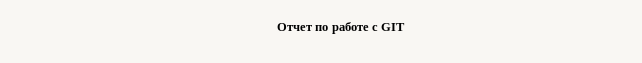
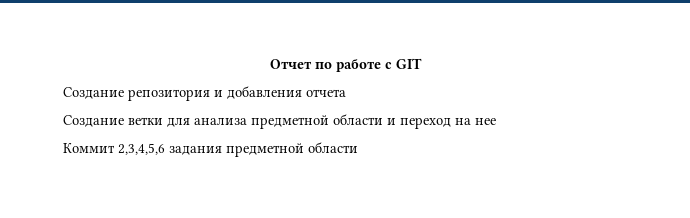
+ Создание репозитория и добавления отчета
+ Создание ветки для анализа предметной области и переход на нее
+ Коммит 2,3,4,5,6 задания предметной области

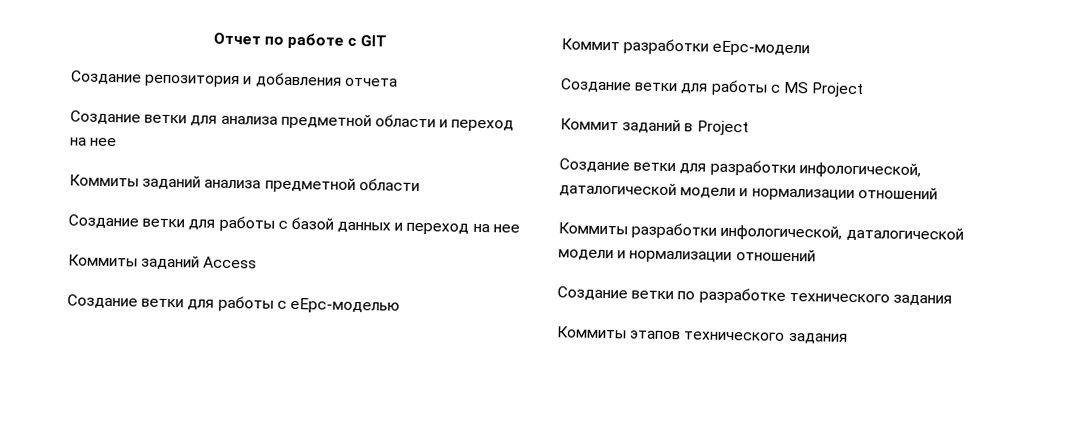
- Коммит 2,3,4,5,6 задания предметной области
+ Коммиты заданий анализа предметной области
+ Создание ветки для работы с базой данных и переход на нее
+ Коммиты заданий Access
+ Создание ветки для работы с eЕpc-моделью
+ Коммит разработки eЕpc-модели
+ Создание ветки для работы с MS Project
+ Коммит заданий в Project
+ Создание ветки для разработки инфологической, даталогической модели и нормализации отношений
+ Коммиты разработки инфологической, даталогической модели и нормализации отношений
+ Создание ветки по разработке технического задания
+ Коммиты этапов технического задания

